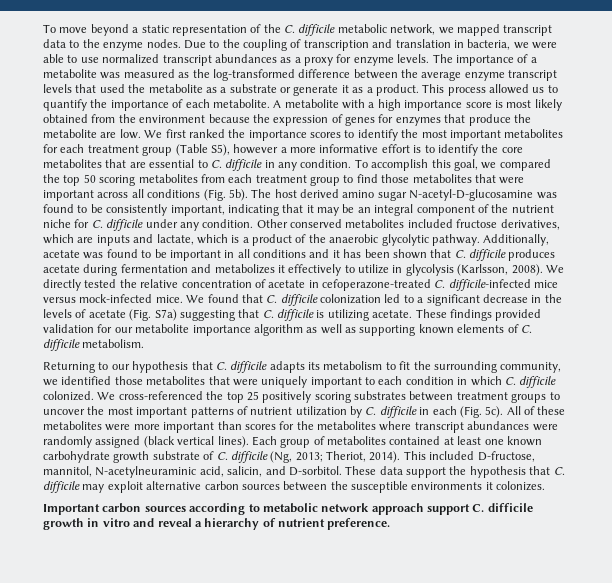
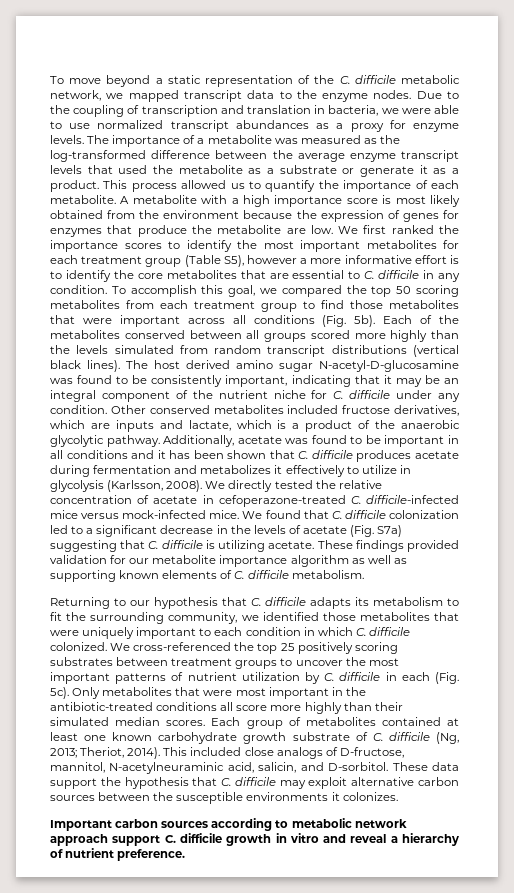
+ Each of the metabolites conserved between all groups scored more highly than the levels simulated from random transcript distributions (vertical black lines).
- All of these metabolites were more important than scores for the metabolites where transcript abundances were randomly assigned (black vertical lines).
+ Only metabolites that were most important in the antibiotic-treated conditions all score more highly than their simulated median scores.
- This included D-fructose, mannitol, N-acetylneuraminic acid, salicin, and D-sorbitol.
+ This included close analogs of D-fructose, mannitol, N-acetylneuraminic acid, salicin, and D-sorbitol.

